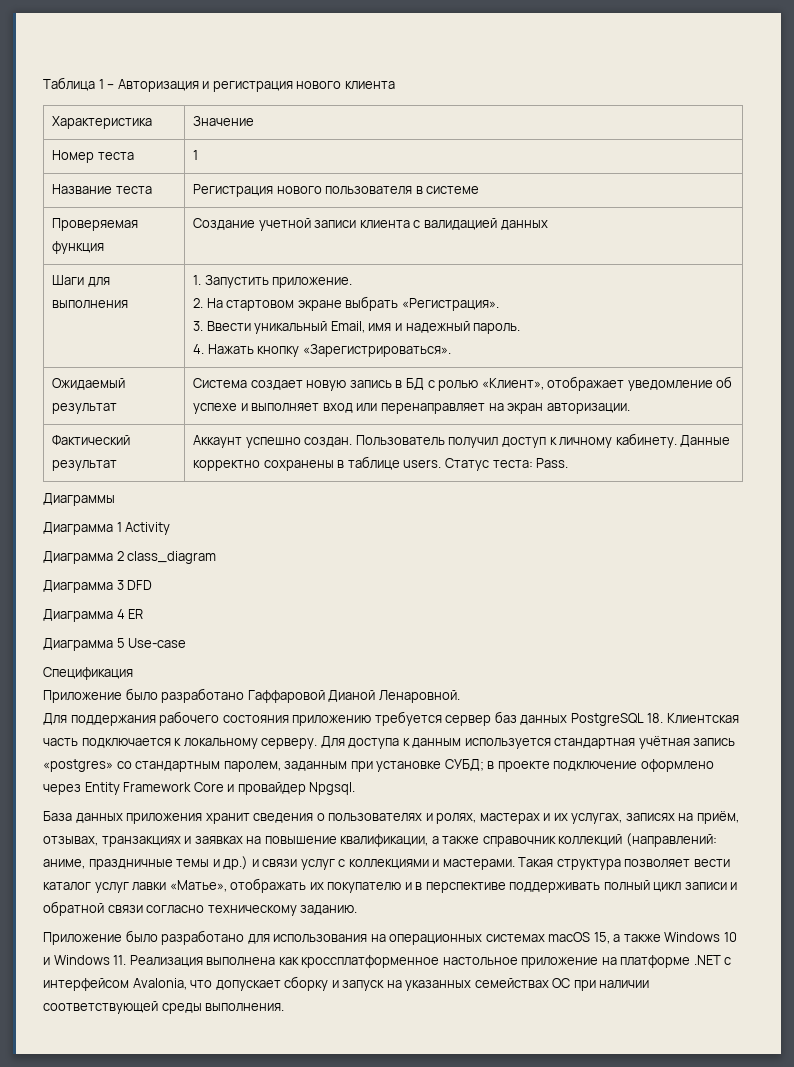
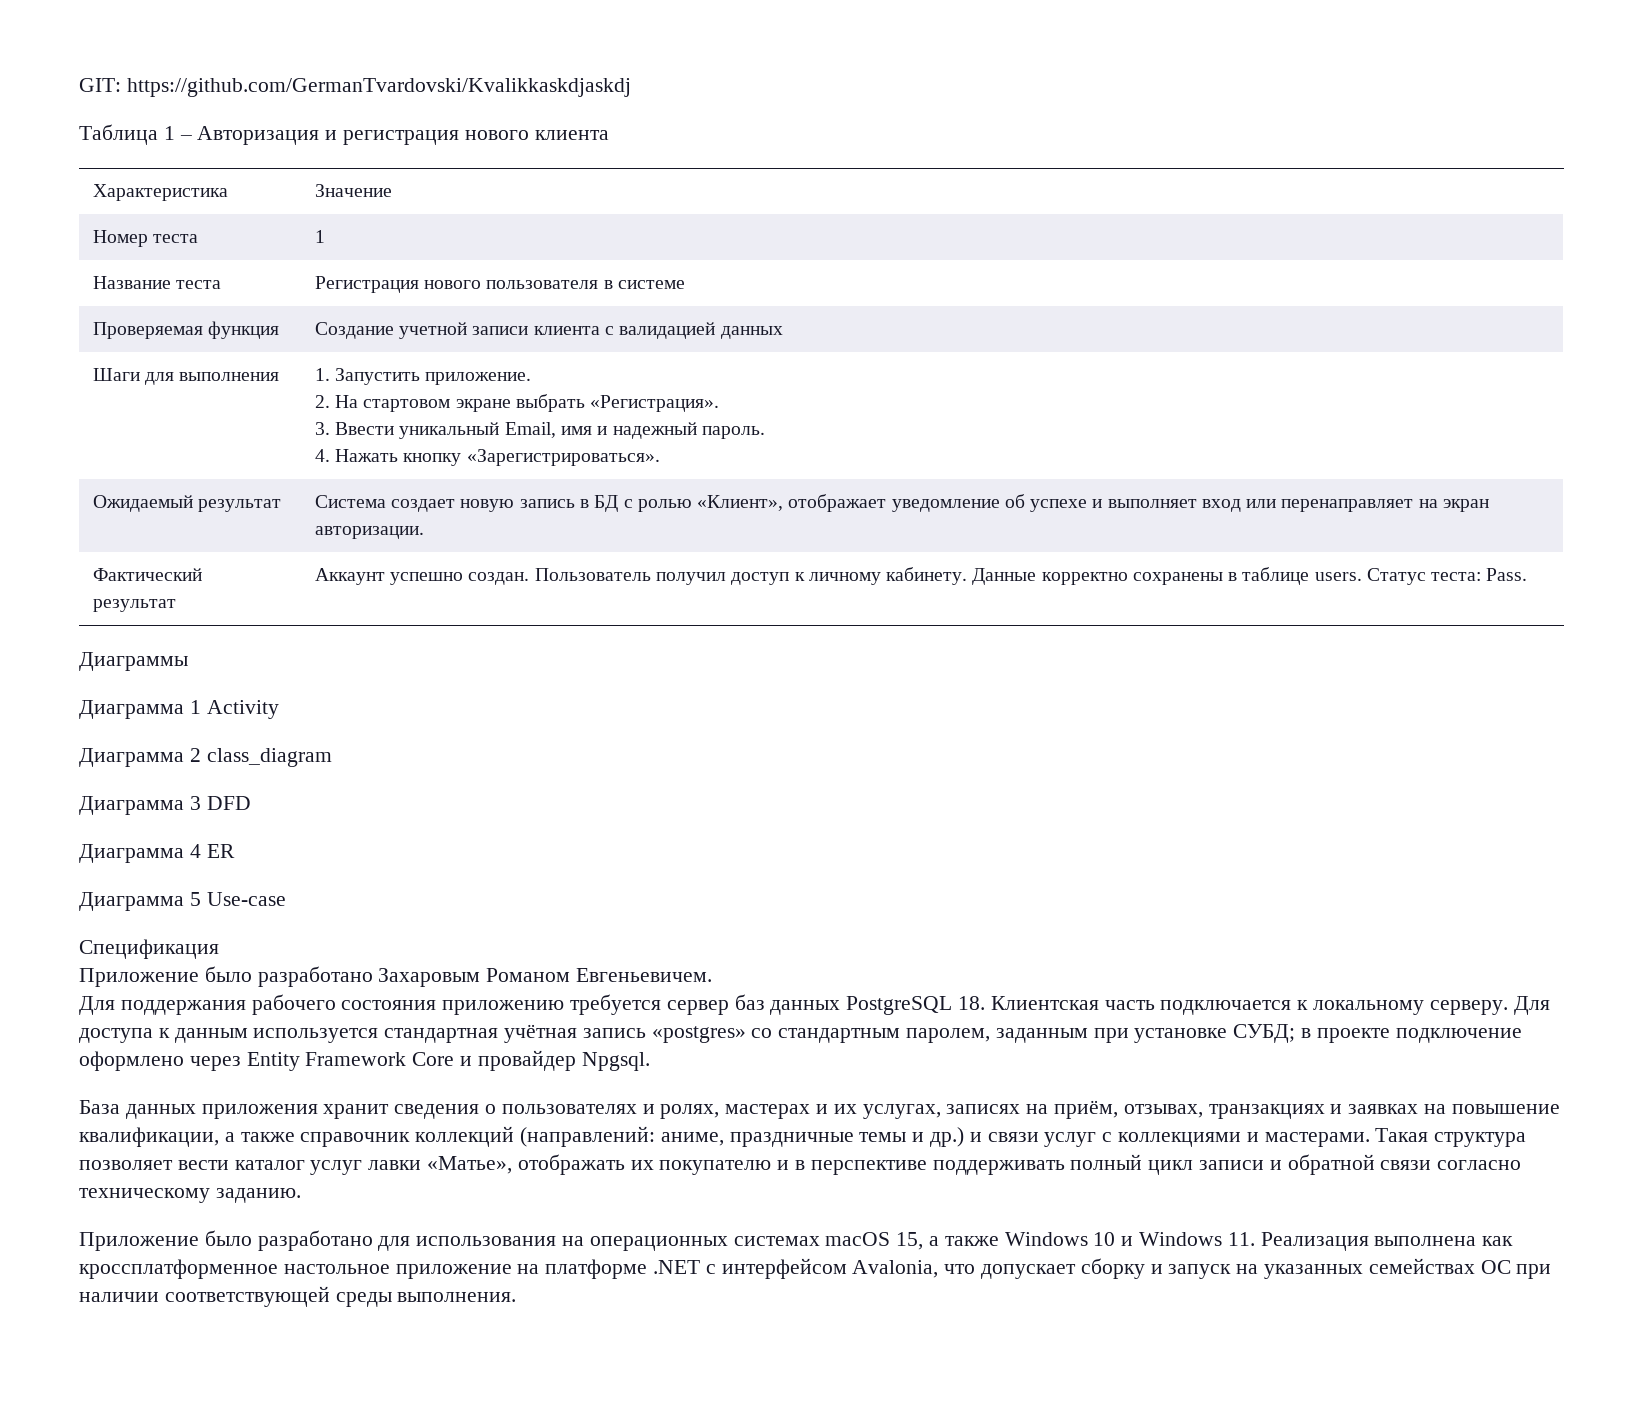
+ GIT: https://github.com/GermanTvardovski/Kvalikkaskdjaskdj
- Приложение было разработано Гаффаровой Дианой Ленаровной.
+ Приложение было разработано Захаровым Романом Евгеньевичем.

